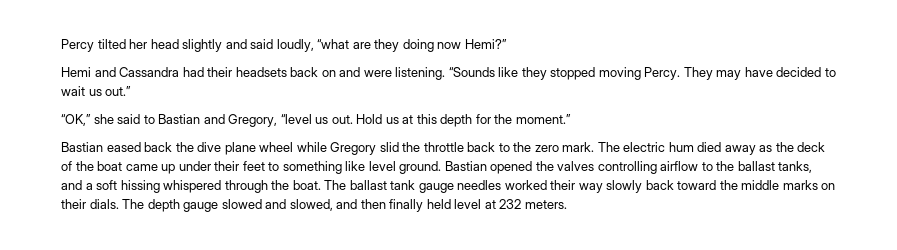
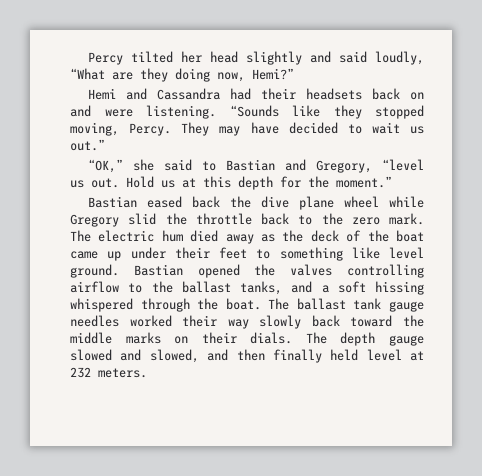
- Percy tilted her head slightly and said loudly, “what are they doing now Hemi?”
+ Percy tilted her head slightly and said loudly, “What are they doing now, Hemi?”
- “Sounds like they stopped moving Percy.
+ “Sounds like they stopped moving, Percy.

